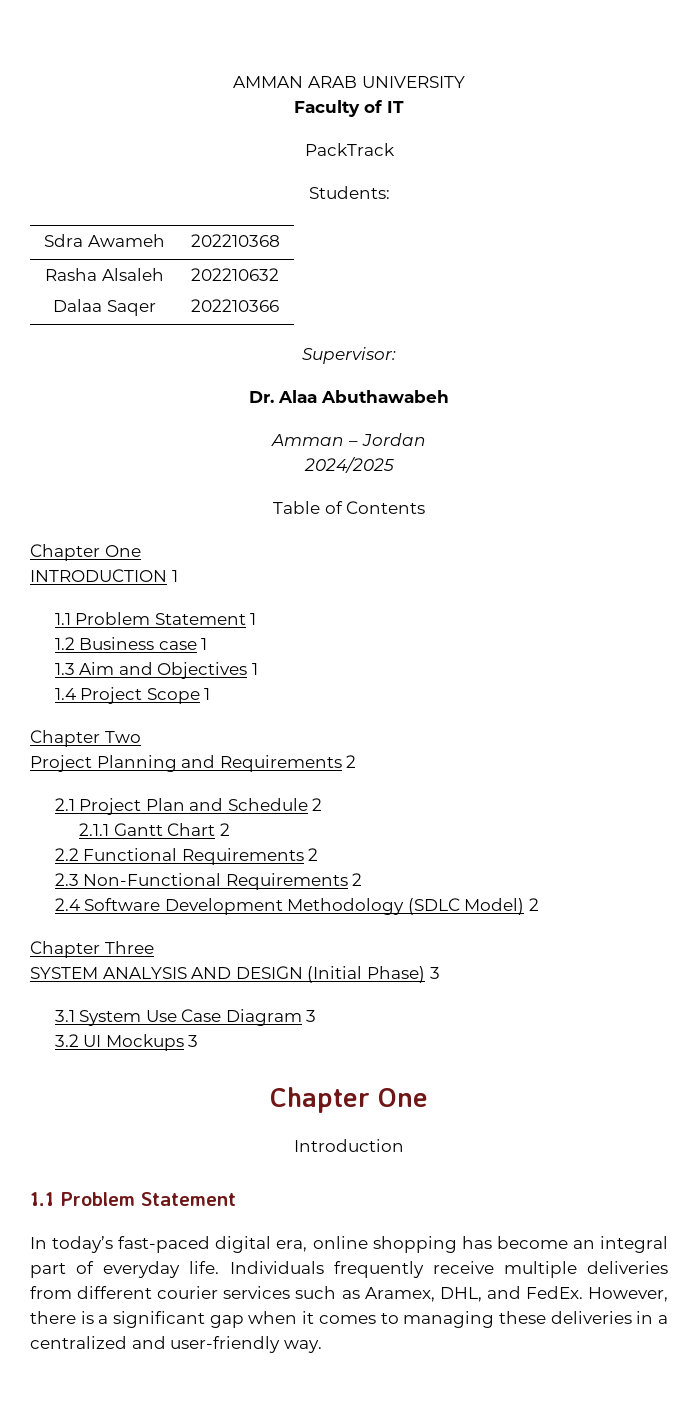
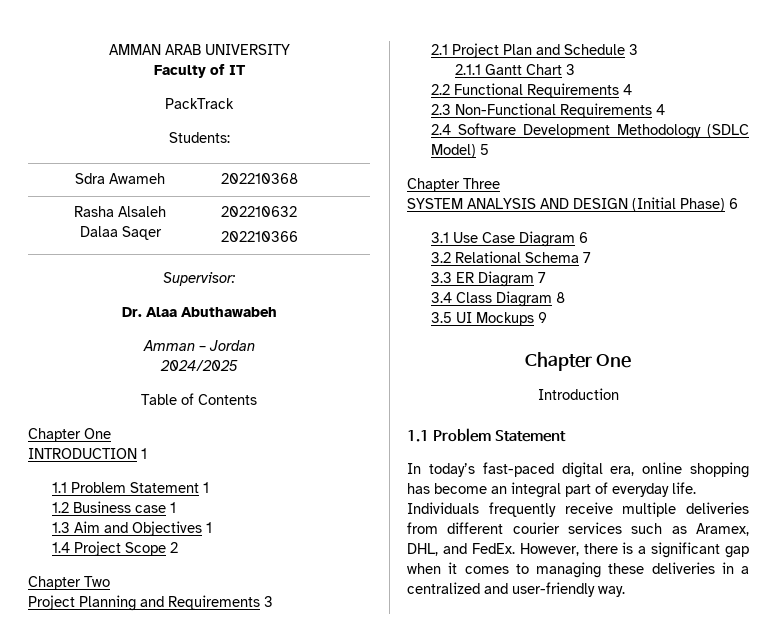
- 1.4 Project Scope 1
+ 1.4 Project Scope 2
- Project Planning and Requirements 2
+ Project Planning and Requirements 3
- 2.1 Project Plan and Schedule 2
+ 2.1 Project Plan and Schedule 3
- 2.1.1 Gantt Chart 2
+ 2.1.1 Gantt Chart 3
- 2.2 Functional Requirements 2
+ 2.2 Functional Requirements 4
- 2.3 Non-Functional Requirements 2
+ 2.3 Non-Functional Requirements 4
- 2.4 Software Development Methodology (SDLC Model) 2
+ 2.4 Software Development Methodology (SDLC Model) 5
- SYSTEM ANALYSIS AND DESIGN (Initial Phase) 3
+ SYSTEM ANALYSIS AND DESIGN (Initial Phase) 6
- 3.1 System Use Case Diagram 3
+ 3.1 Use Case Diagram 6
- 3.2 UI Mockups 3
+ 3.2 Relational Schema 7
+ 3.3 ER Diagram 7
+ 3.4 Class Diagram 8
+ 3.5 UI Mockups 9

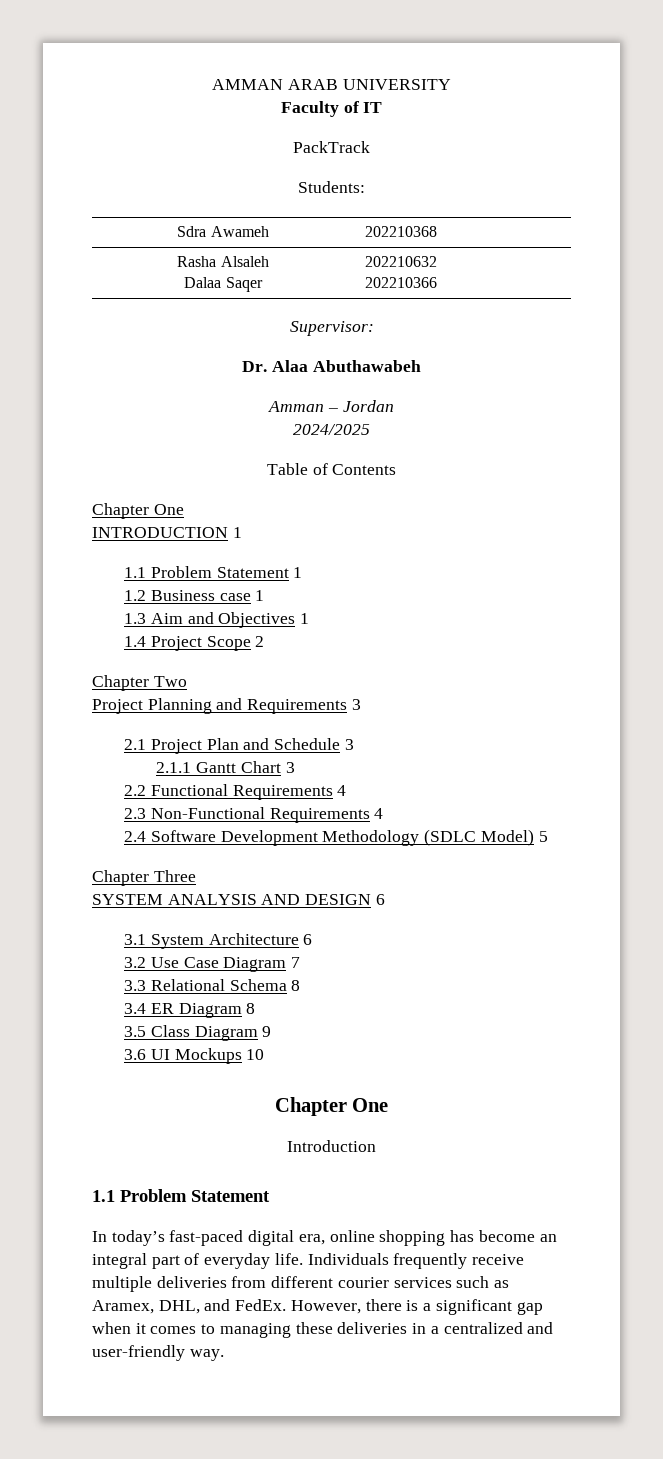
- SYSTEM ANALYSIS AND DESIGN (Initial Phase) 6
+ SYSTEM ANALYSIS AND DESIGN 6
- 3.1 Use Case Diagram 6
- 3.2 Relational Schema 7
+ 3.1 System Architecture 6
+ 3.2 Use Case Diagram 7
- 3.3 ER Diagram 7
+ 3.3 Relational Schema 8
- 3.4 Class Diagram 8
+ 3.4 ER Diagram 8
- 3.5 UI Mockups 9
+ 3.5 Class Diagram 9
+ 3.6 UI Mockups 10

